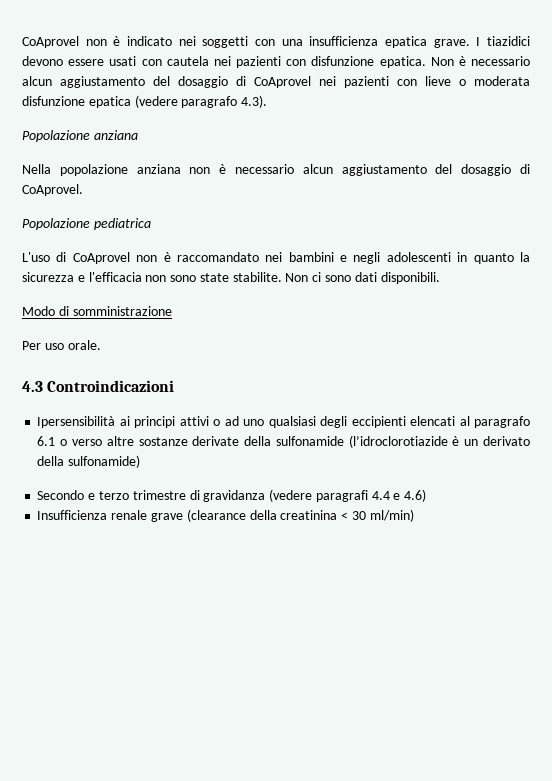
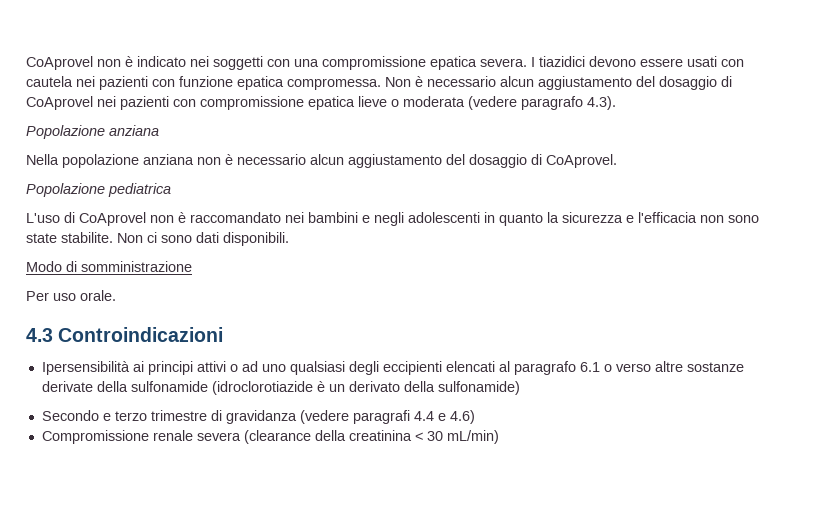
- CoAprovel non è indicato nei soggetti con una insufficienza epatica grave.
+ CoAprovel non è indicato nei soggetti con una compromissione epatica severa.
- I tiazidici devono essere usati con cautela nei pazienti con disfunzione epatica.
+ I tiazidici devono essere usati con cautela nei pazienti con funzione epatica compromessa.
- Non è necessario alcun aggiustamento del dosaggio di CoAprovel nei pazienti con lieve o moderata disfunzione epatica (vedere paragrafo 4.3).
+ Non è necessario alcun aggiustamento del dosaggio di CoAprovel nei pazienti con compromissione epatica lieve o moderata (vedere paragrafo 4.3).
- Ipersensibilità ai principi attivi o ad uno qualsiasi degli eccipienti elencati al paragrafo 6.1 o verso altre sostanze derivate della sulfonamide (l’idroclorotiazide è un derivato della sulfonamide)
+ Ipersensibilità ai principi attivi o ad uno qualsiasi degli eccipienti elencati al paragrafo 6.1 o verso altre sostanze derivate della sulfonamide (idroclorotiazide è un derivato della sulfonamide)
- Insufficienza renale grave (clearance della creatinina < 30 ml/min)
+ Compromissione renale severa (clearance della creatinina < 30 mL/min)

